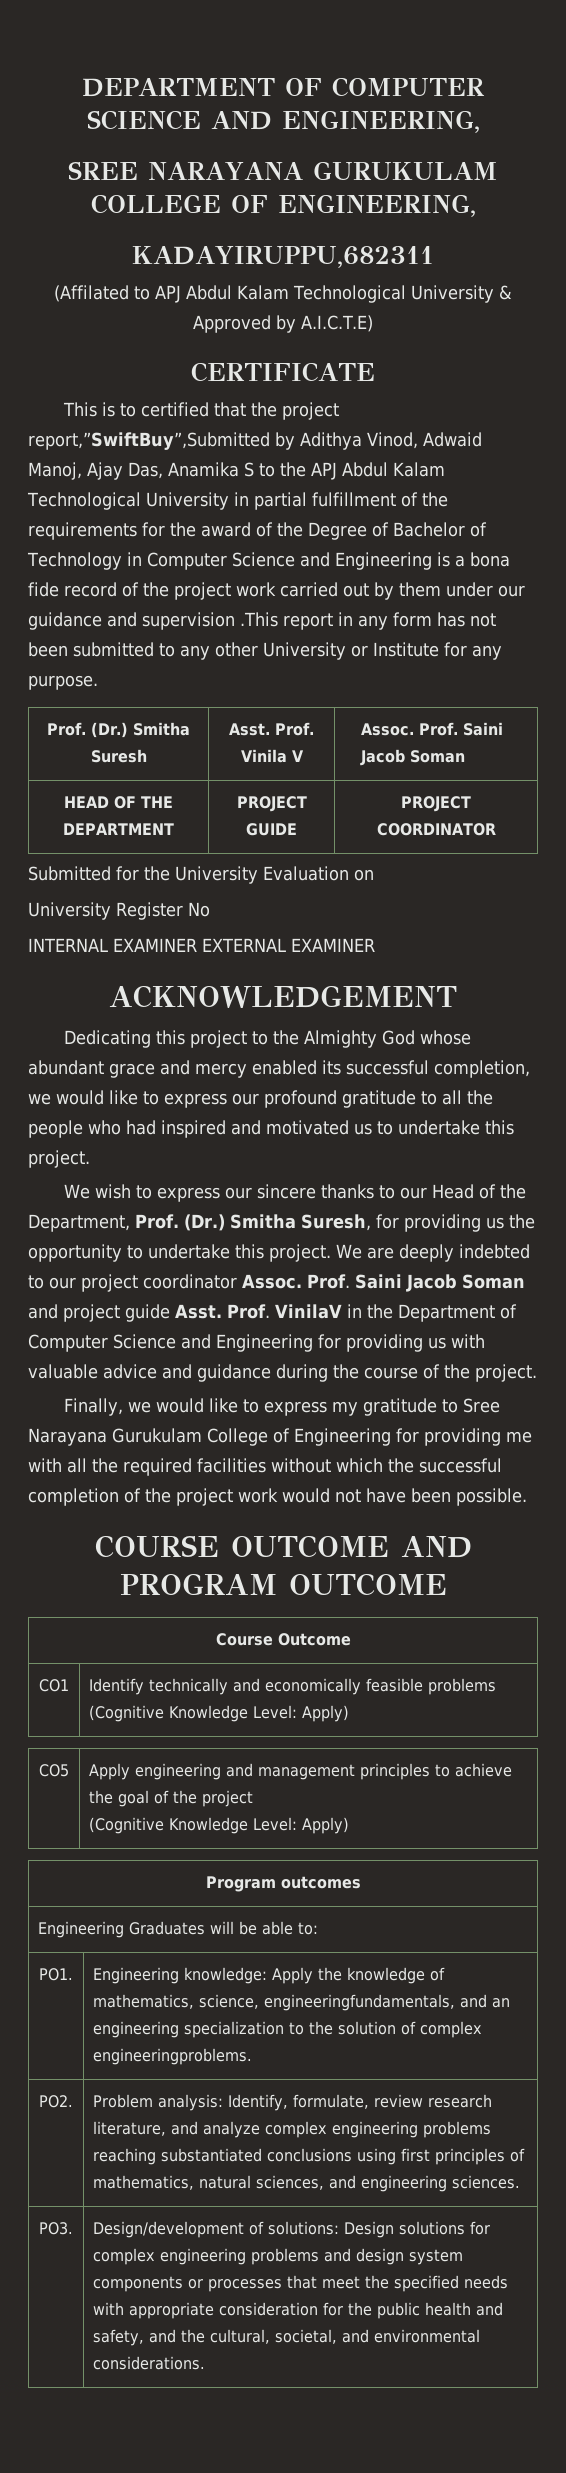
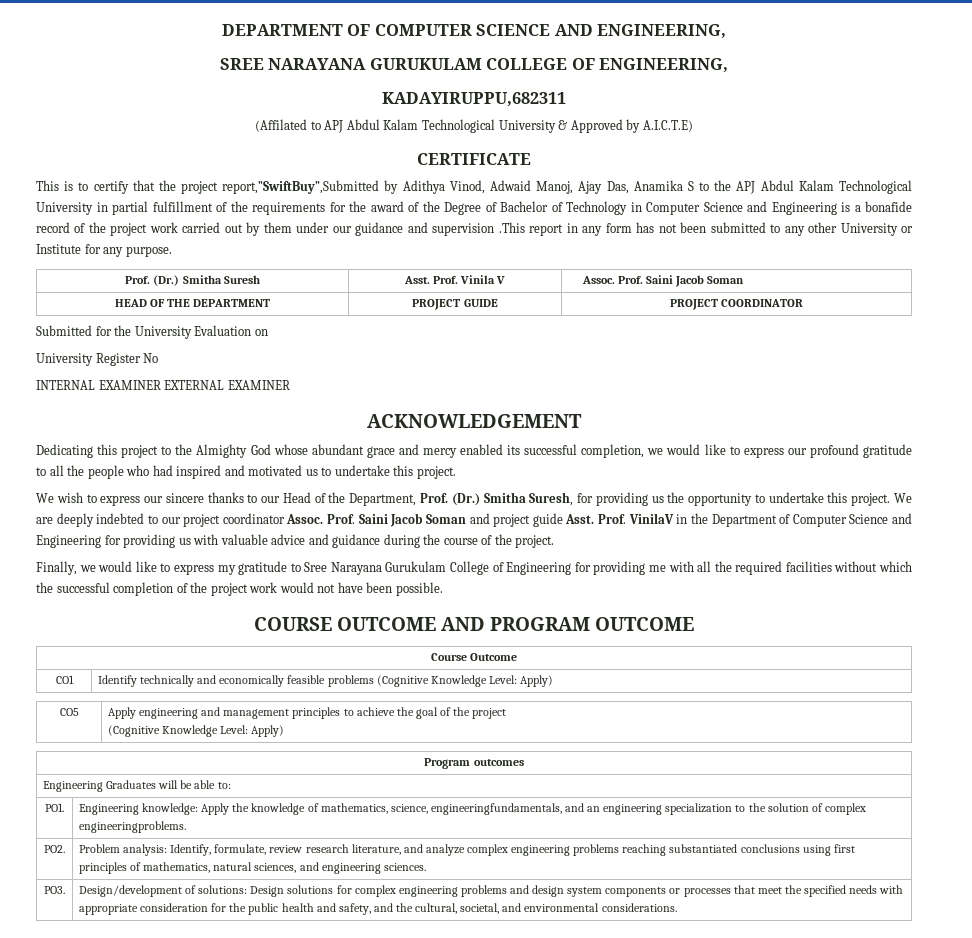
- This is to certified that the project report,”SwiftBuy”,Submitted by Adithya Vinod, Adwaid Manoj, Ajay Das, Anamika S to the APJ Abdul Kalam Technological University in partial fulfillment of the requirements for the award of the Degree of Bachelor of Technology in Computer Science and Engineering is a bona fide record of the project work carried out by them under our guidance and supervision .This report in any form has not been submitted to any other University or Institute for any purpose.
+ This is to certify that the project report,”SwiftBuy”,Submitted by Adithya Vinod, Adwaid Manoj, Ajay Das, Anamika S to the APJ Abdul Kalam Technological University in partial fulfillment of the requirements for the award of the Degree of Bachelor of Technology in Computer Science and Engineering is a bonafide record of the project work carried out by them under our guidance and supervision .This report in any form has not been submitted to any other University or Institute for any purpose.

